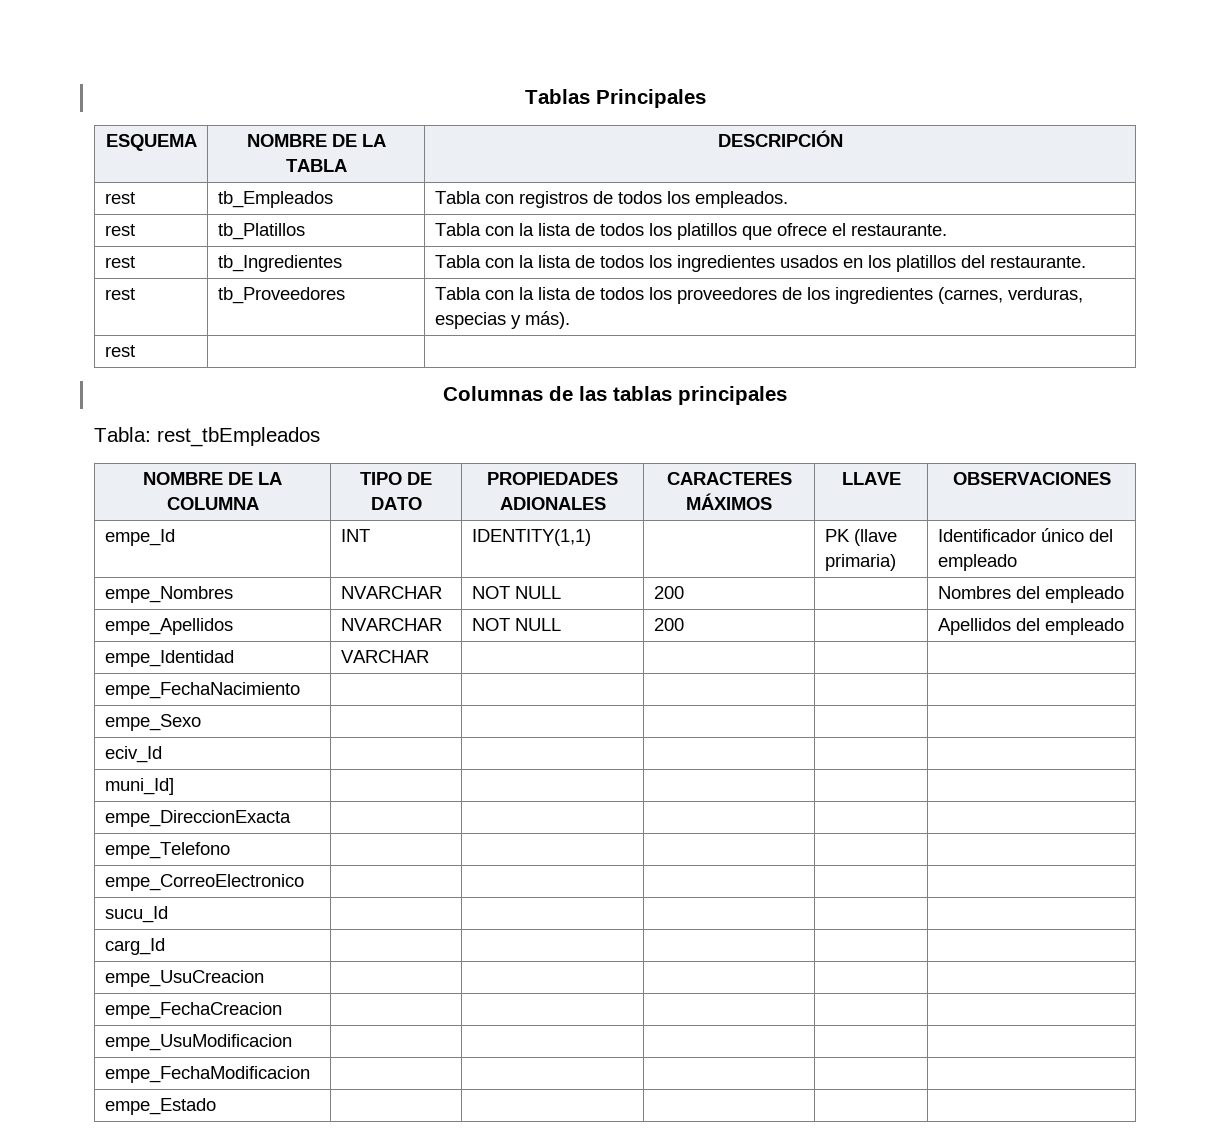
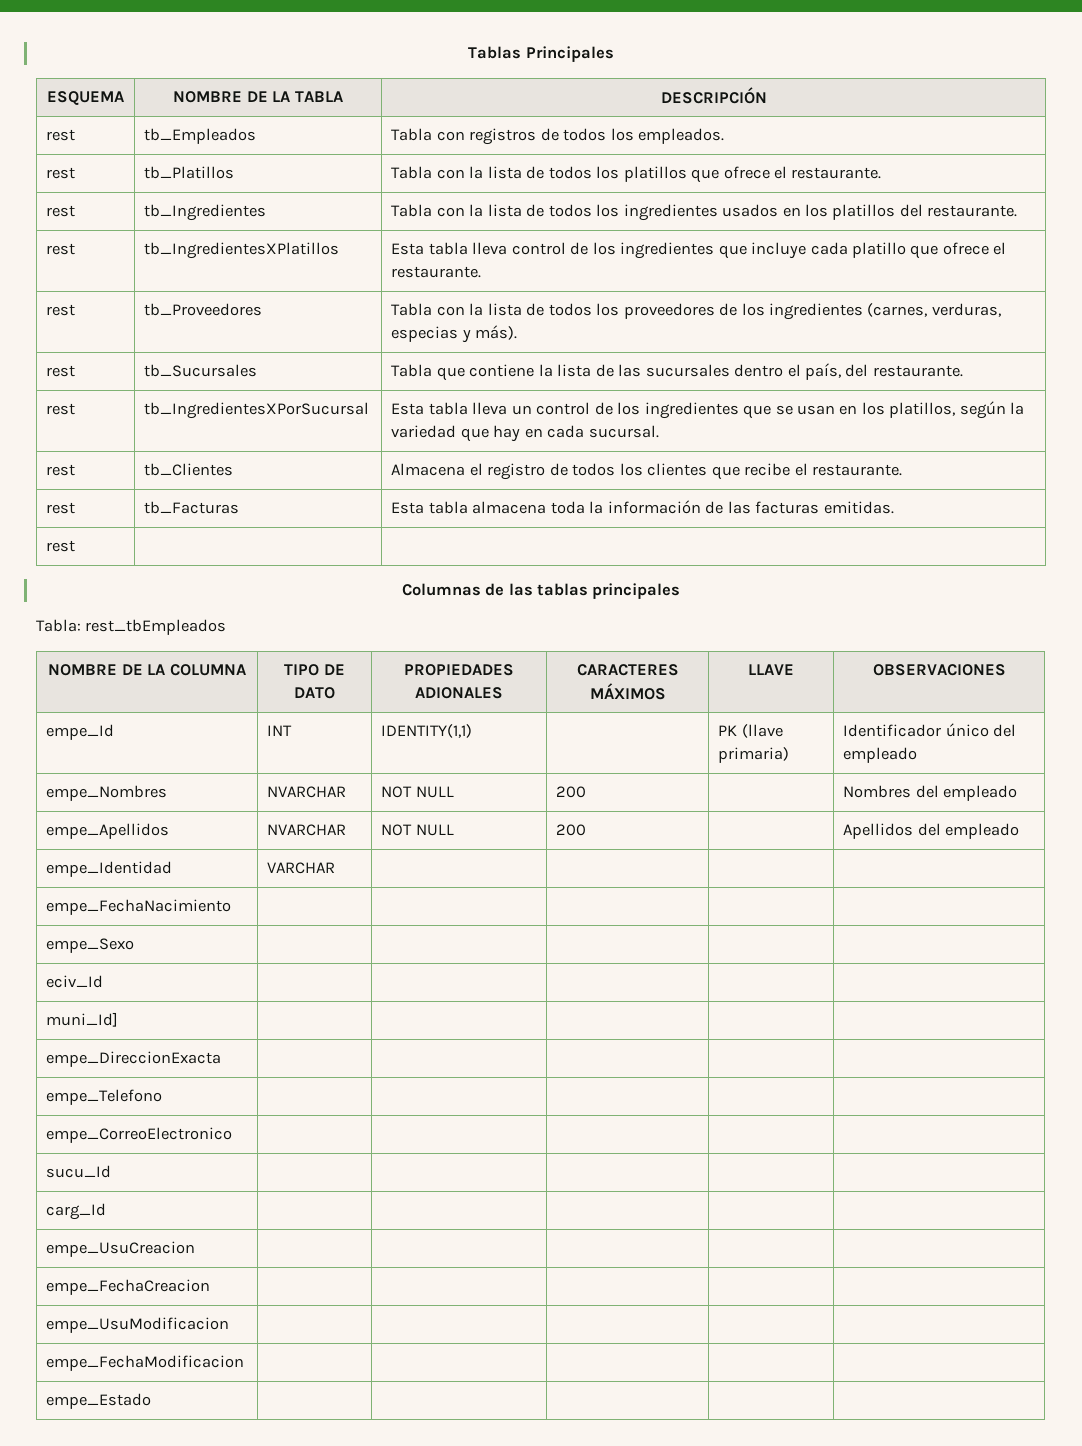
+ rest | tb_IngredientesXPlatillos | Esta tabla lleva control de los ingredientes que incluye cada platillo que ofrece el restaurante.
+ rest | tb_Sucursales | Tabla que contiene la lista de las sucursales dentro el país, del restaurante.
+ rest | tb_IngredientesXPorSucursal | Esta tabla lleva un control de los ingredientes que se usan en los platillos, según la variedad que hay en cada sucursal.
+ rest | tb_Clientes | Almacena el registro de todos los clientes que recibe el restaurante.
+ rest | tb_Facturas | Esta tabla almacena toda la información de las facturas emitidas.

